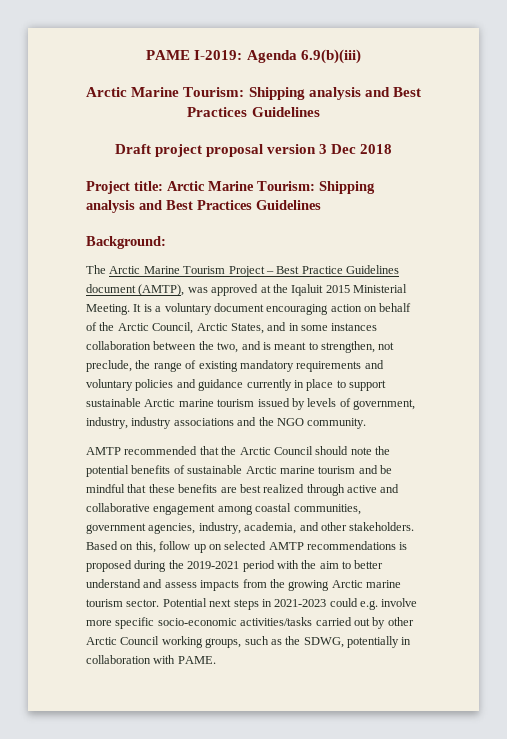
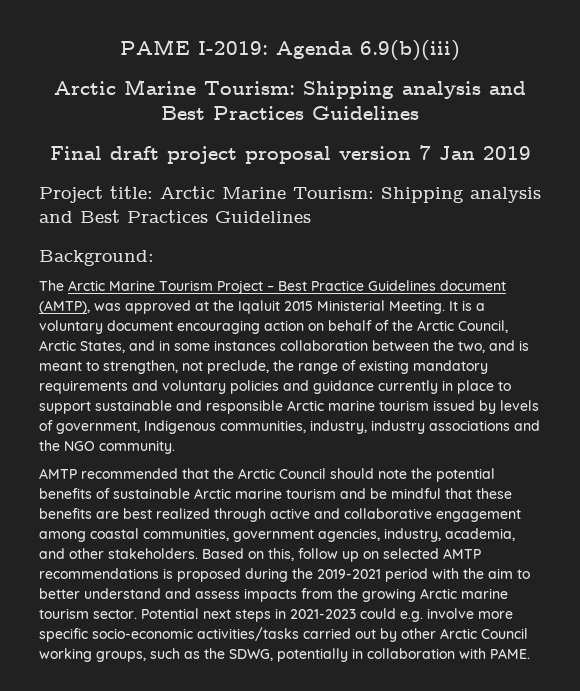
- Draft project proposal version 3 Dec 2018
+ Final draft project proposal version 7 Jan 2019
- It is a voluntary document encouraging action on behalf of the Arctic Council, Arctic States, and in some instances collaboration between the two, and is meant to strengthen, not preclude, the range of existing mandatory requirements and voluntary policies and guidance currently in place to support sustainable Arctic marine tourism issued by levels of government, industry, industry associations and the NGO community.
+ It is a voluntary document encouraging action on behalf of the Arctic Council, Arctic States, and in some instances collaboration between the two, and is meant to strengthen, not preclude, the range of existing mandatory requirements and voluntary policies and guidance currently in place to support sustainable and responsible Arctic marine tourism issued by levels of government, Indigenous communities, industry, industry associations and the NGO community.

